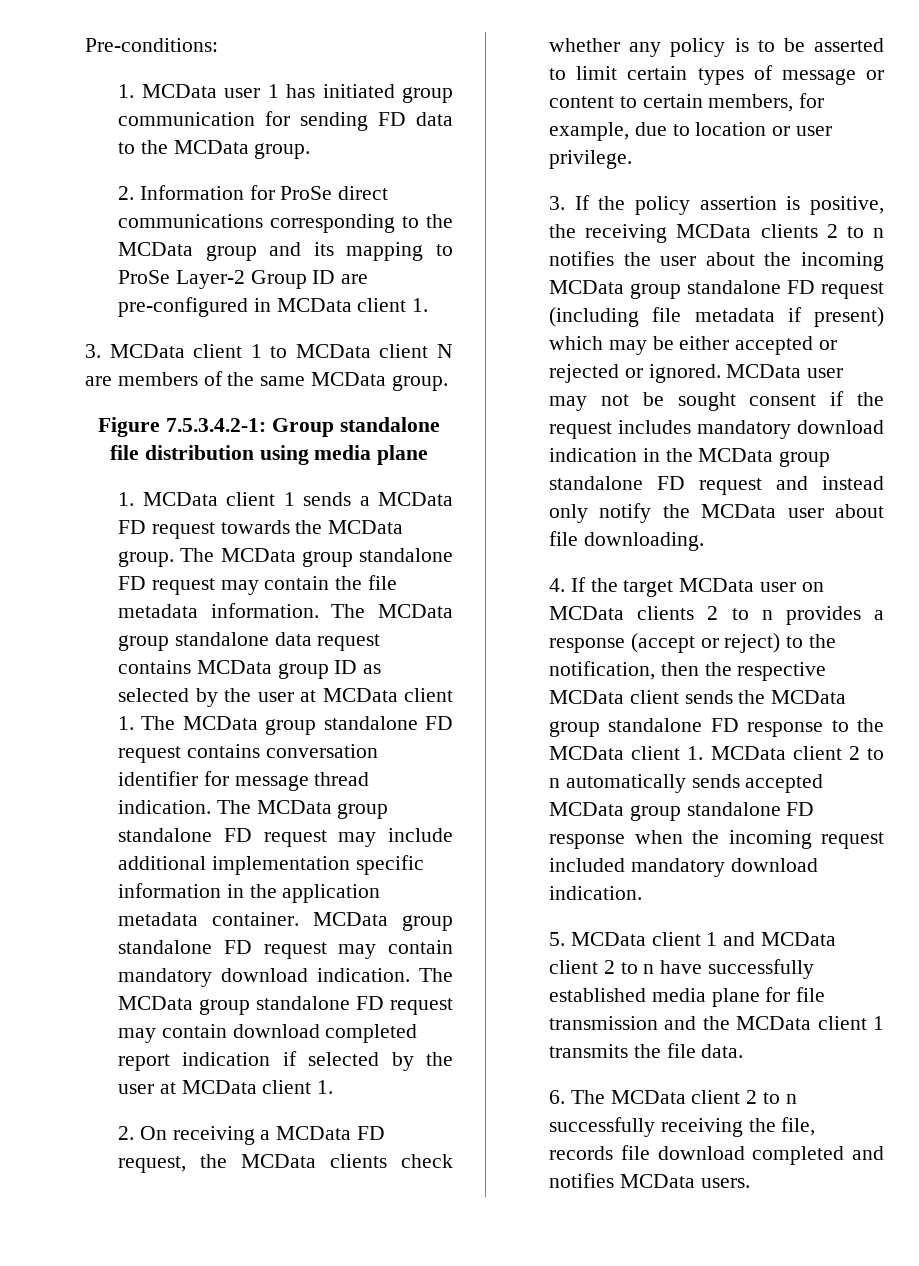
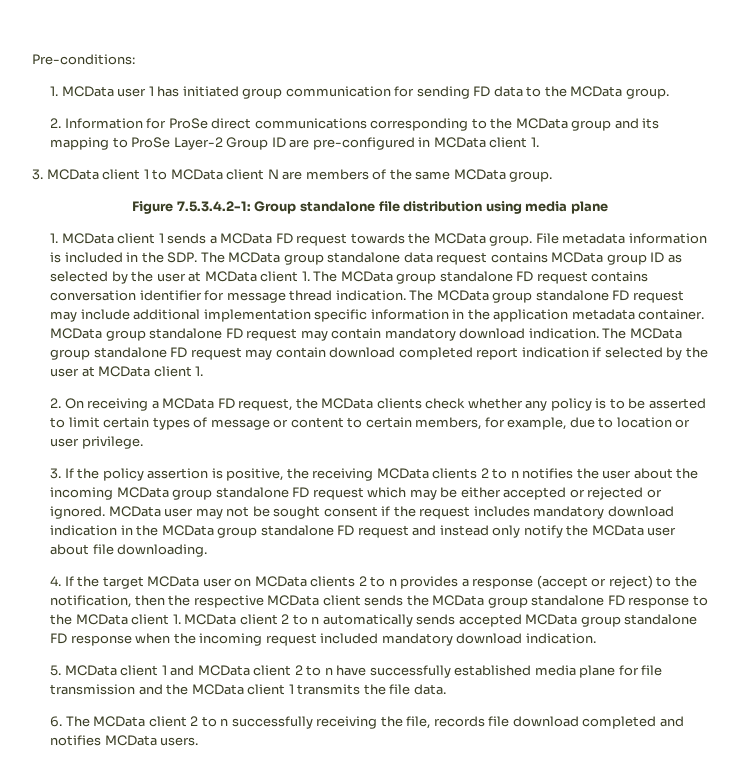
- The MCData group standalone FD request may contain the file metadata information. The MCData group standalone data request contains MCData group ID as selected by the user at MCData client 1. The MCData group standalone FD request contains conversation identifier for message thread indication.
+ File metadata information is included in the SDP. The MCData group standalone data request contains MCData group ID as selected by the user at MCData client 1. The MCData group standalone FD request contains conversation identifier for message thread indication.
- 3. If the policy assertion is positive, the receiving MCData clients 2 to n notifies the user about the incoming MCData group standalone FD request (including file metadata if present) which may be either accepted or rejected or ignored.
+ 3. If the policy assertion is positive, the receiving MCData clients 2 to n notifies the user about the incoming MCData group standalone FD request which may be either accepted or rejected or ignored.

